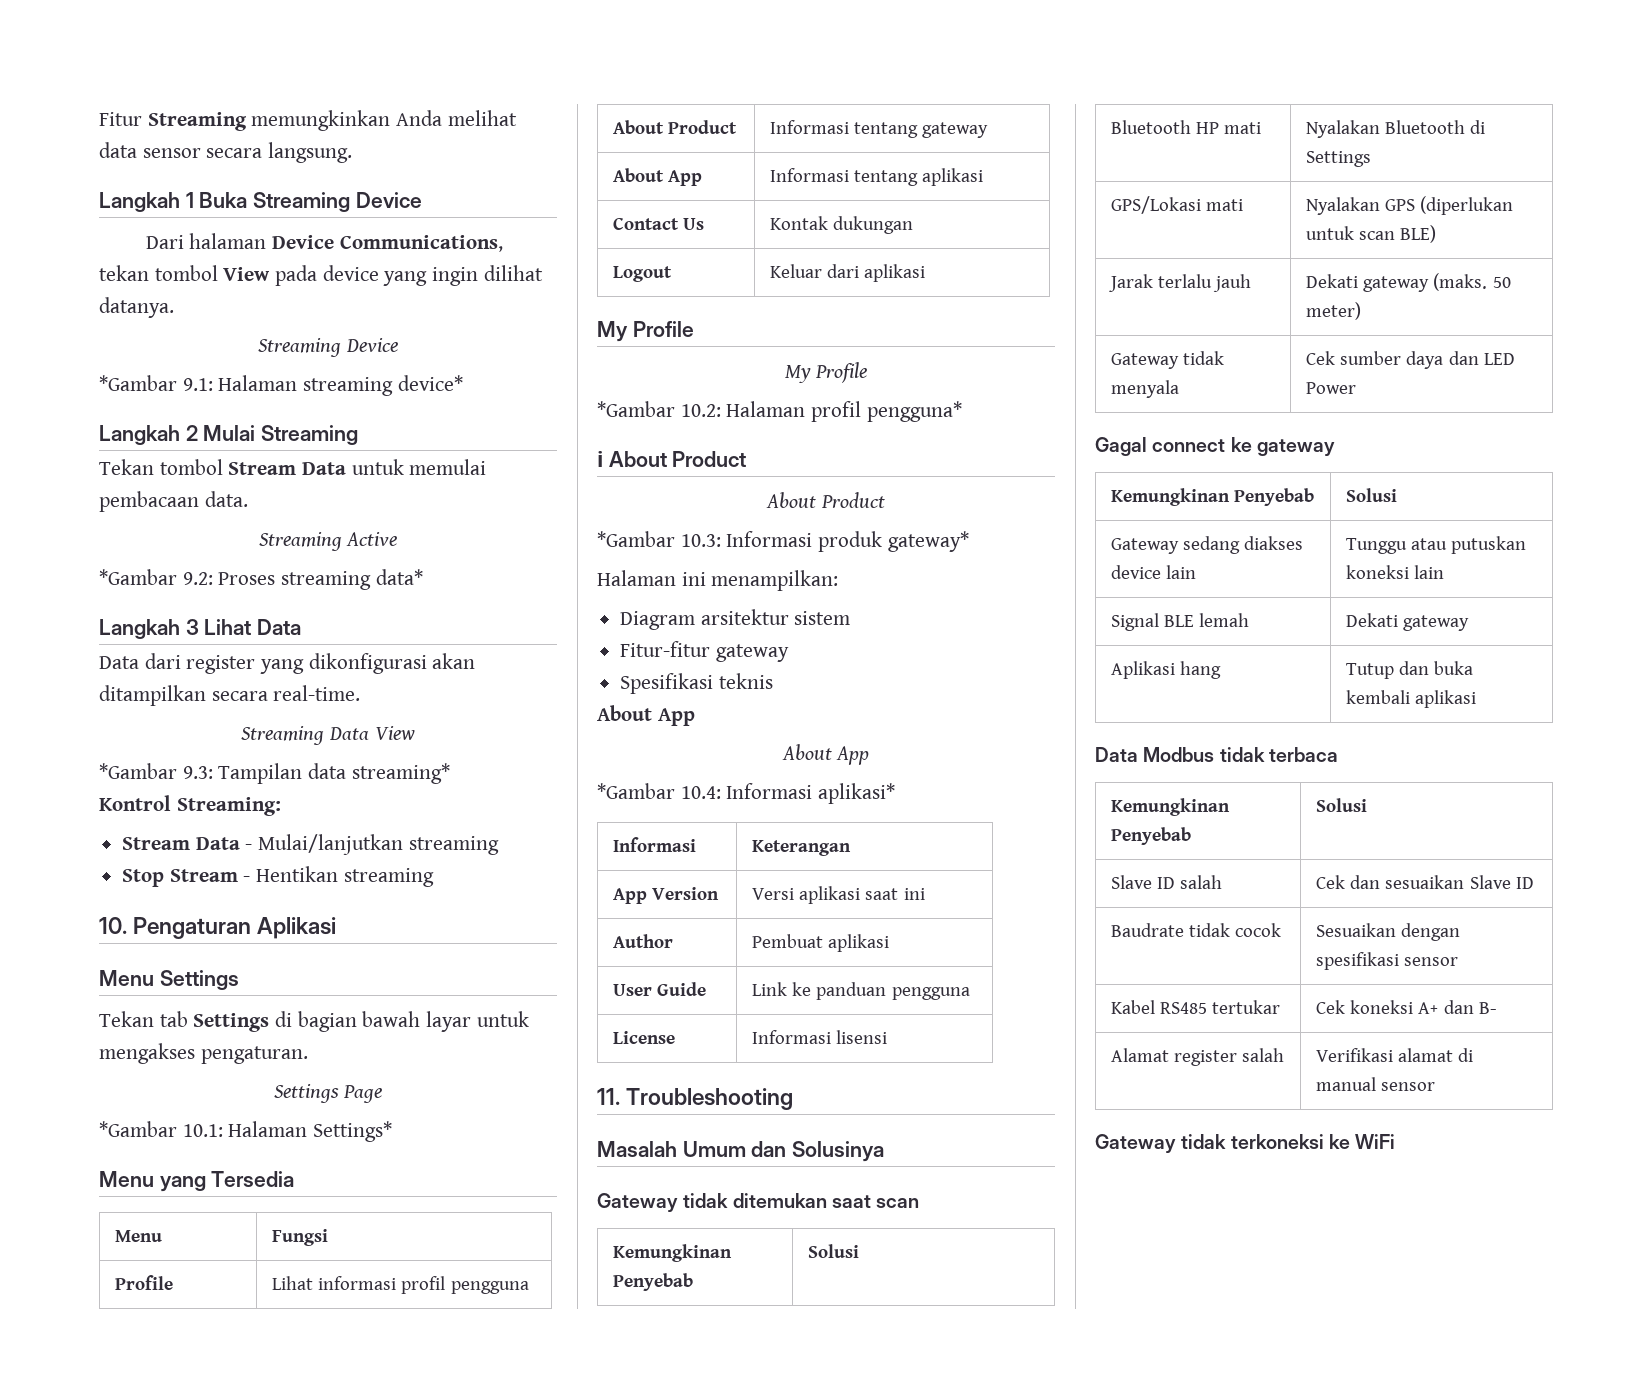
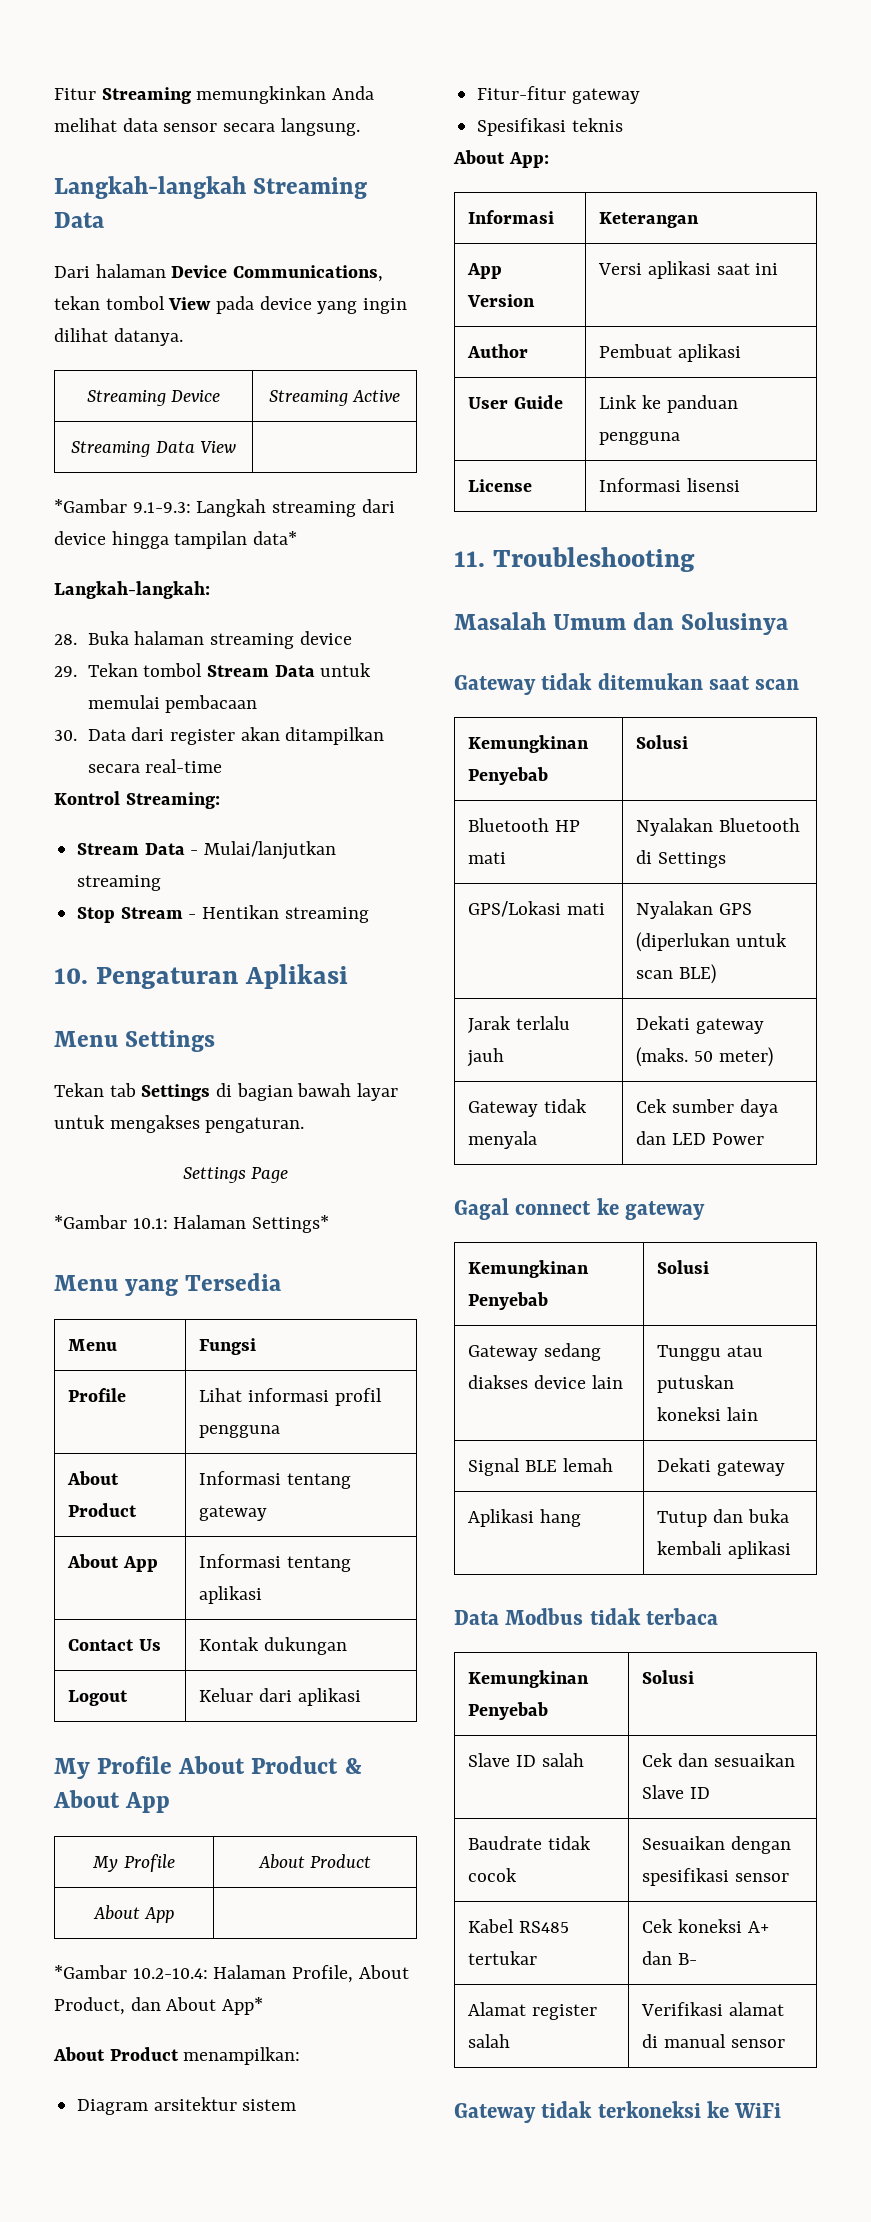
- Langkah 1 Buka Streaming Device
+ Langkah-langkah Streaming Data
  Dari halaman Device Communications, tekan tombol View pada device yang ingin dilihat datanya.
- Streaming Device
- *Gambar 9.1: Halaman streaming device*
- Langkah 2 Mulai Streaming
- Tekan tombol Stream Data untuk memulai pembacaan data.
- Streaming Active
- *Gambar 9.2: Proses streaming data*
- Langkah 3 Lihat Data
- Data dari register yang dikonfigurasi akan ditampilkan secara real-time.
- Streaming Data View
- *Gambar 9.3: Tampilan data streaming*
+ Streaming Device | Streaming Active
+ Streaming Data View |
+ *Gambar 9.1-9.3: Langkah streaming dari device hingga tampilan data*
+ Langkah-langkah:
+ 28. Buka halaman streaming device
+ 29. Tekan tombol Stream Data untuk memulai pembacaan
+ 30. Data dari register akan ditampilkan secara real-time
  Logout | Keluar dari aplikasi
- My Profile
- My Profile
- *Gambar 10.2: Halaman profil pengguna*
- ℹ About Product
- About Product
- *Gambar 10.3: Informasi produk gateway*
- Halaman ini menampilkan:
+ My Profile About Product & About App
+ My Profile | About Product
+ About App |
+ *Gambar 10.2-10.4: Halaman Profile, About Product, dan About App*
+ About Product menampilkan:
  Spesifikasi teknis
- About App
- About App
- *Gambar 10.4: Informasi aplikasi*
+ About App:

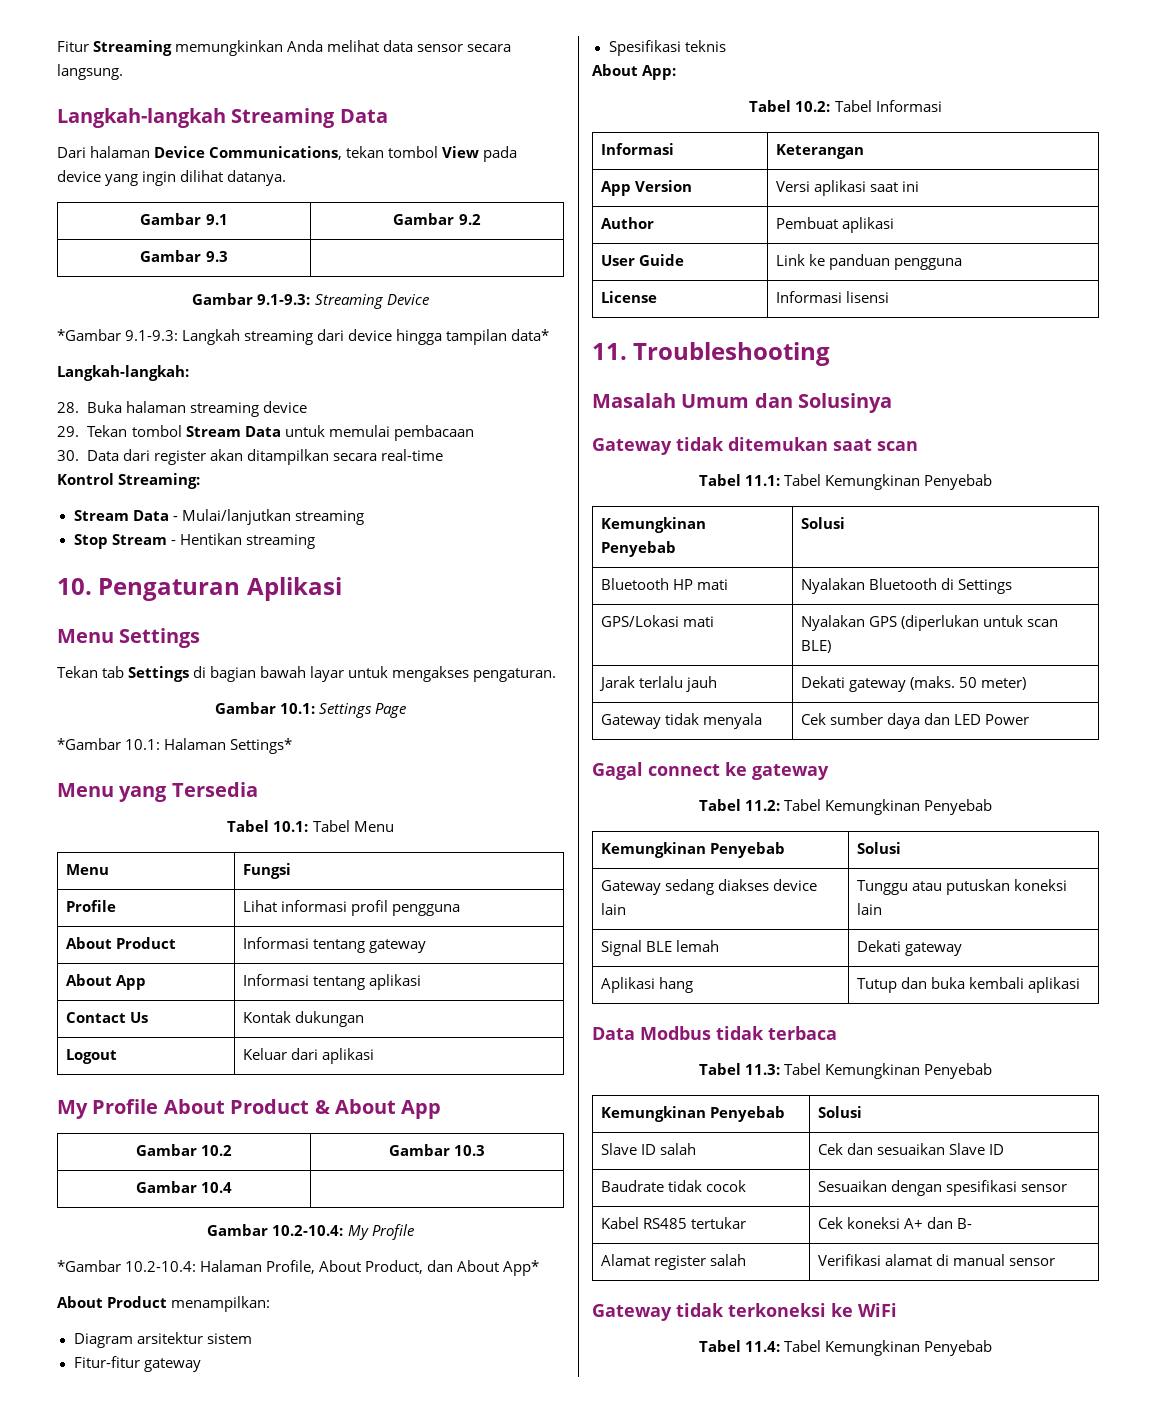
- Streaming Device | Streaming Active
- Streaming Data View |
+ Gambar 9.1 | Gambar 9.2
+ Gambar 9.3 |
+ Gambar 9.1-9.3: Streaming Device
- Settings Page
+ Gambar 10.1: Settings Page
+ Tabel 10.1: Tabel Menu
- My Profile | About Product
- About App |
+ Gambar 10.2 | Gambar 10.3
+ Gambar 10.4 |
+ Gambar 10.2-10.4: My Profile
+ Tabel 10.2: Tabel Informasi
+ Tabel 11.1: Tabel Kemungkinan Penyebab
+ Tabel 11.2: Tabel Kemungkinan Penyebab
+ Tabel 11.3: Tabel Kemungkinan Penyebab
+ Tabel 11.4: Tabel Kemungkinan Penyebab

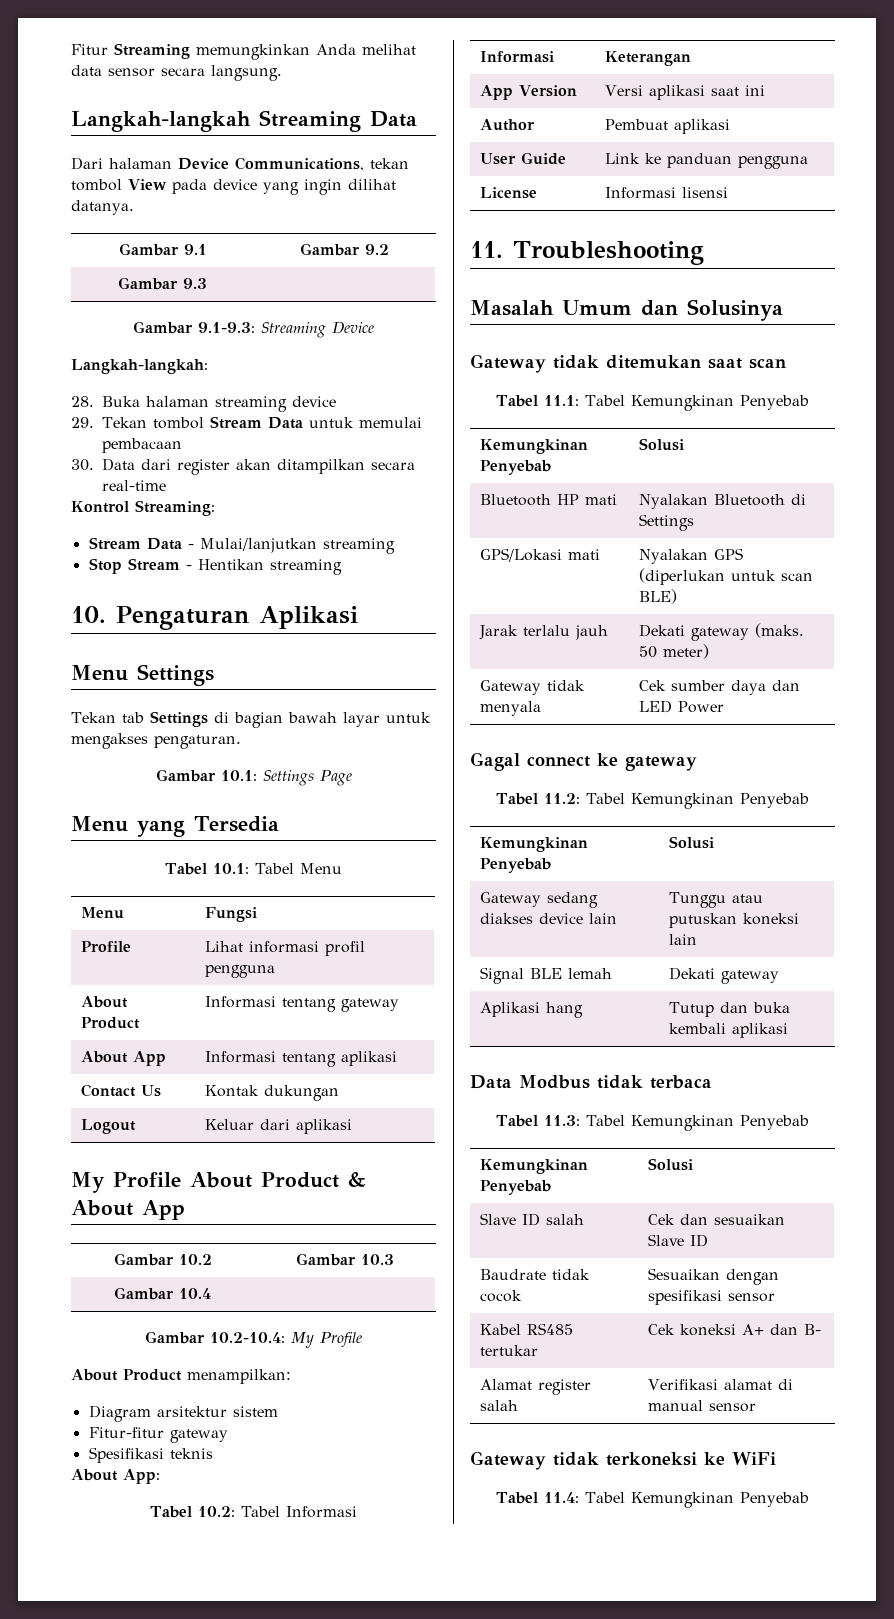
- *Gambar 9.1-9.3: Langkah streaming dari device hingga tampilan data*
- *Gambar 10.1: Halaman Settings*
- *Gambar 10.2-10.4: Halaman Profile, About Product, dan About App*

